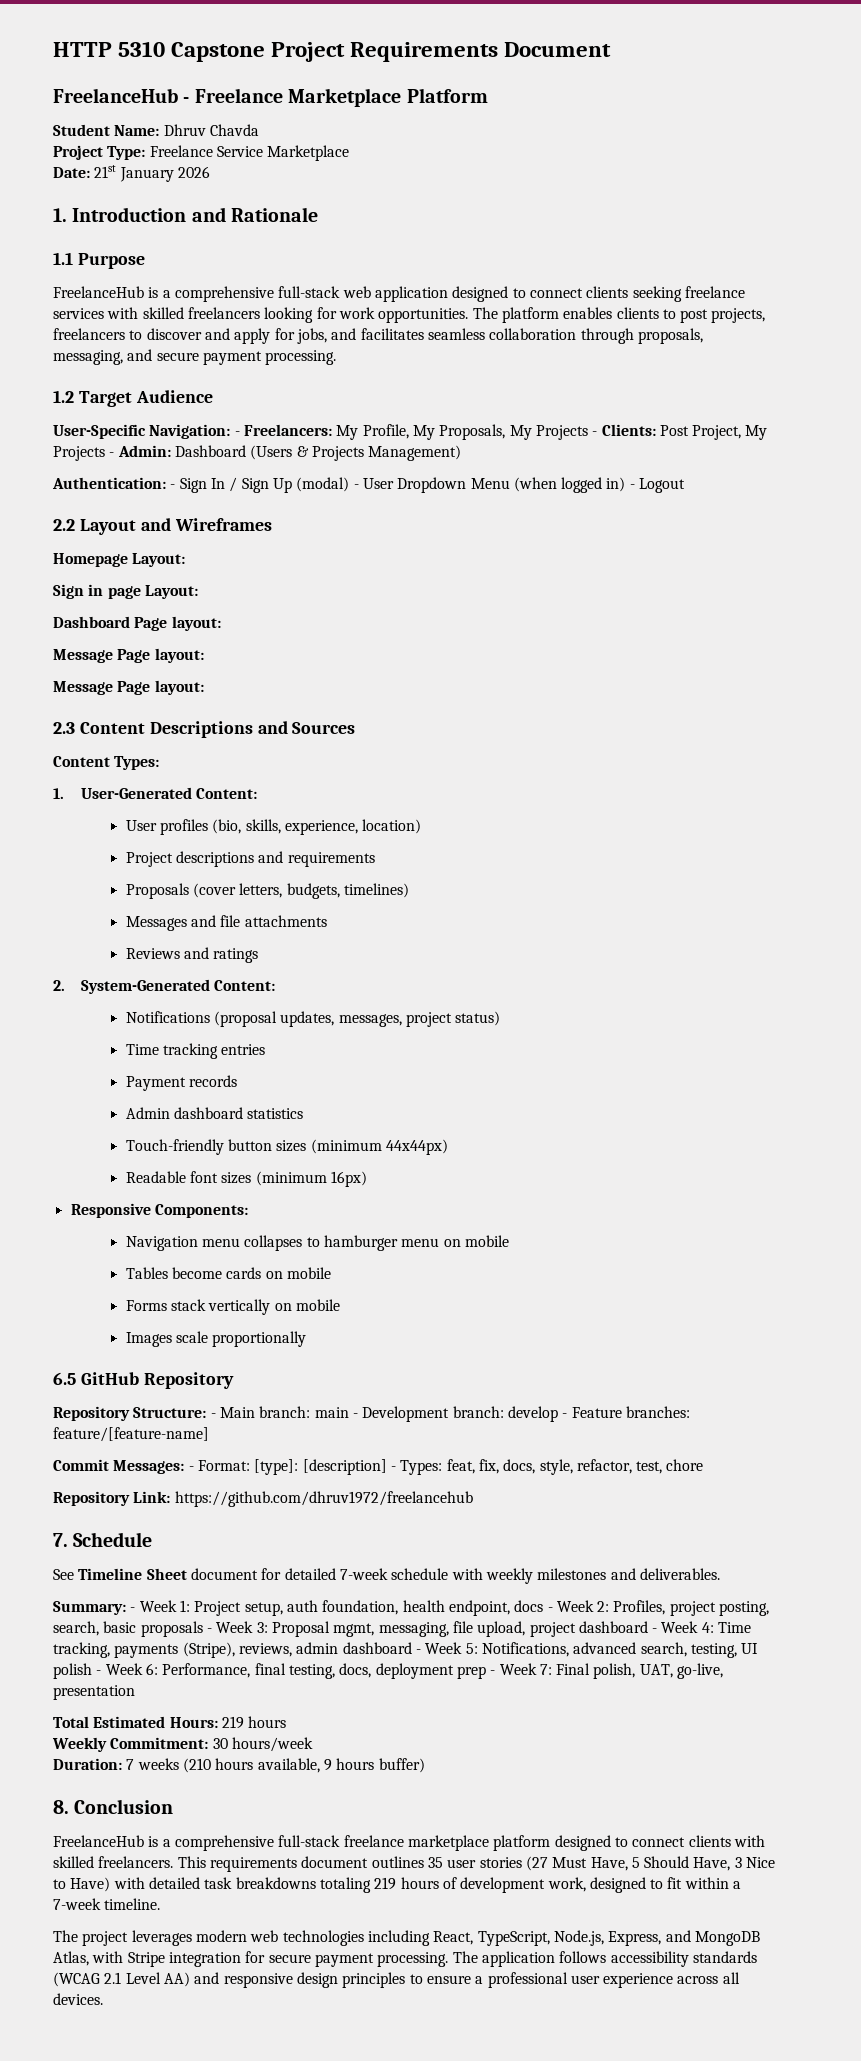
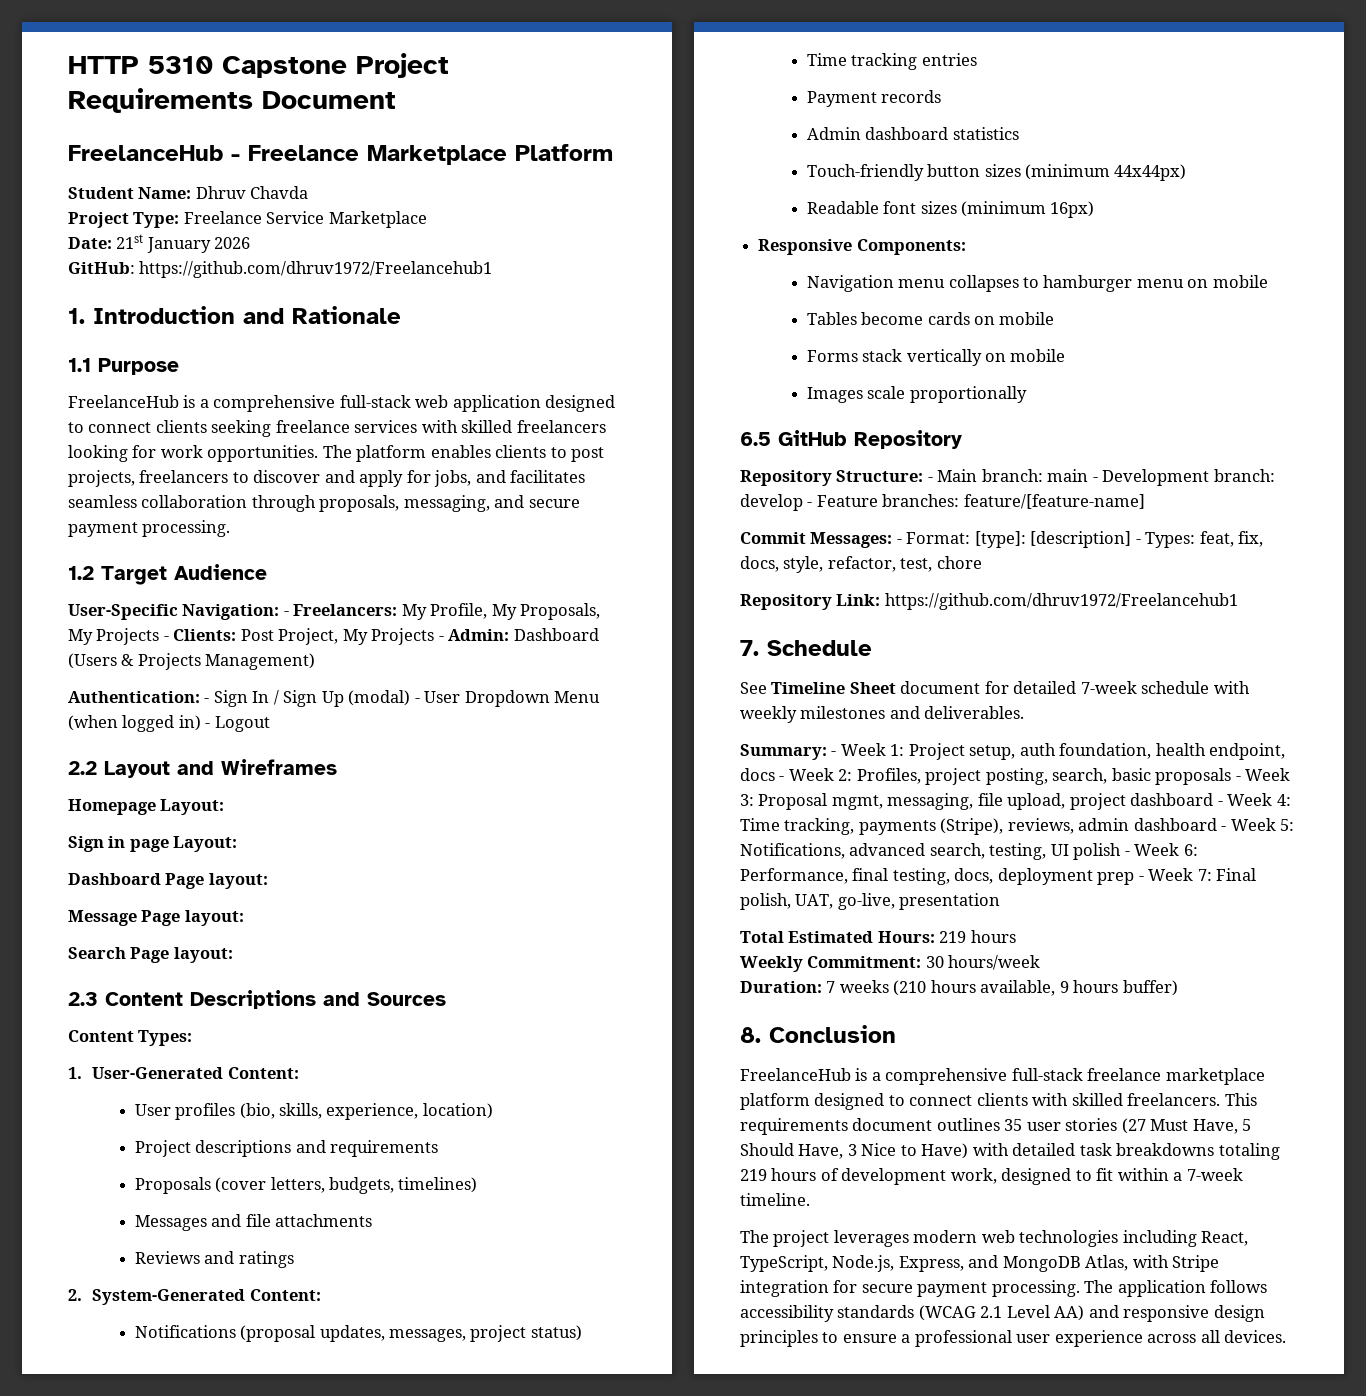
+ GitHub: https://github.com/dhruv1972/Freelancehub1
  Dashboard Page layout:
  Message Page layout:
- Message Page layout:
+ Search Page layout:
- Repository Link: https://github.com/dhruv1972/freelancehub
+ Repository Link: https://github.com/dhruv1972/Freelancehub1

